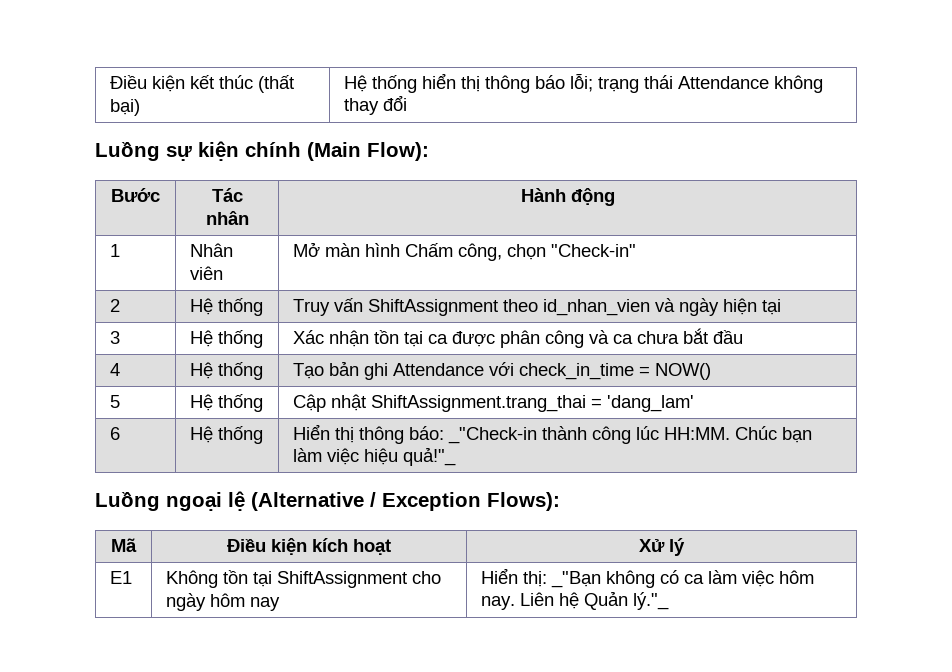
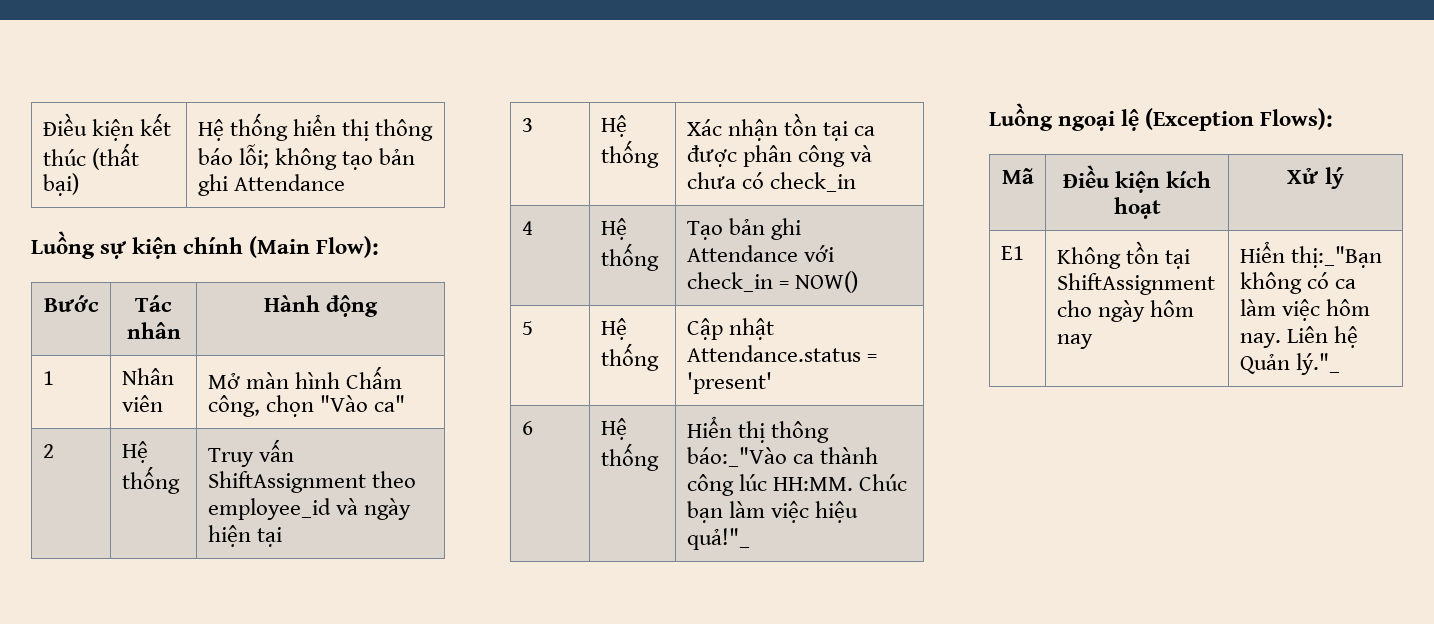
- Điều kiện kết thúc (thất bại) | Hệ thống hiển thị thông báo lỗi; trạng thái Attendance không thay đổi
+ Điều kiện kết thúc (thất bại) | Hệ thống hiển thị thông báo lỗi; không tạo bản ghi Attendance
- 1 | Nhân viên | Mở màn hình Chấm công, chọn "Check-in"
+ 1 | Nhân viên | Mở màn hình Chấm công, chọn "Vào ca"
- 2 | Hệ thống | Truy vấn ShiftAssignment theo id_nhan_vien và ngày hiện tại
+ 2 | Hệ thống | Truy vấn ShiftAssignment theo employee_id và ngày hiện tại
- 3 | Hệ thống | Xác nhận tồn tại ca được phân công và ca chưa bắt đầu
+ 3 | Hệ thống | Xác nhận tồn tại ca được phân công và chưa có check_in
- 4 | Hệ thống | Tạo bản ghi Attendance với check_in_time = NOW()
+ 4 | Hệ thống | Tạo bản ghi Attendance với check_in = NOW()
- 5 | Hệ thống | Cập nhật ShiftAssignment.trang_thai = 'dang_lam'
+ 5 | Hệ thống | Cập nhật Attendance.status = 'present'
- 6 | Hệ thống | Hiển thị thông báo: _"Check-in thành công lúc HH:MM. Chúc bạn làm việc hiệu quả!"_
+ 6 | Hệ thống | Hiển thị thông báo:_"Vào ca thành công lúc HH:MM. Chúc bạn làm việc hiệu quả!"_
- Luồng ngoại lệ (Alternative / Exception Flows):
+ Luồng ngoại lệ (Exception Flows):
- E1 | Không tồn tại ShiftAssignment cho ngày hôm nay | Hiển thị: _"Bạn không có ca làm việc hôm nay. Liên hệ Quản lý."_
+ E1 | Không tồn tại ShiftAssignment cho ngày hôm nay | Hiển thị:_"Bạn không có ca làm việc hôm nay. Liên hệ Quản lý."_

